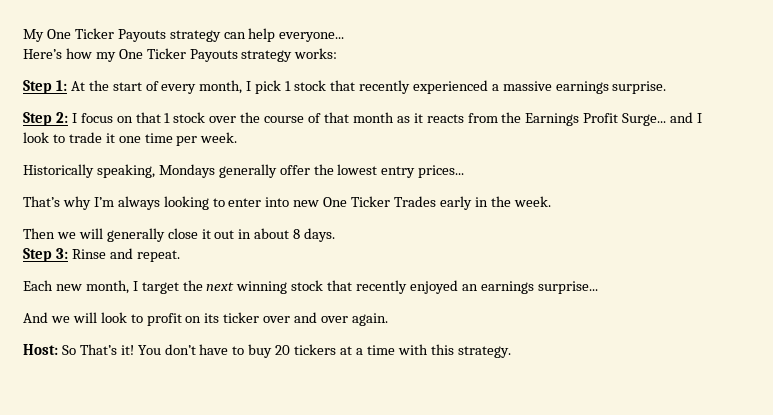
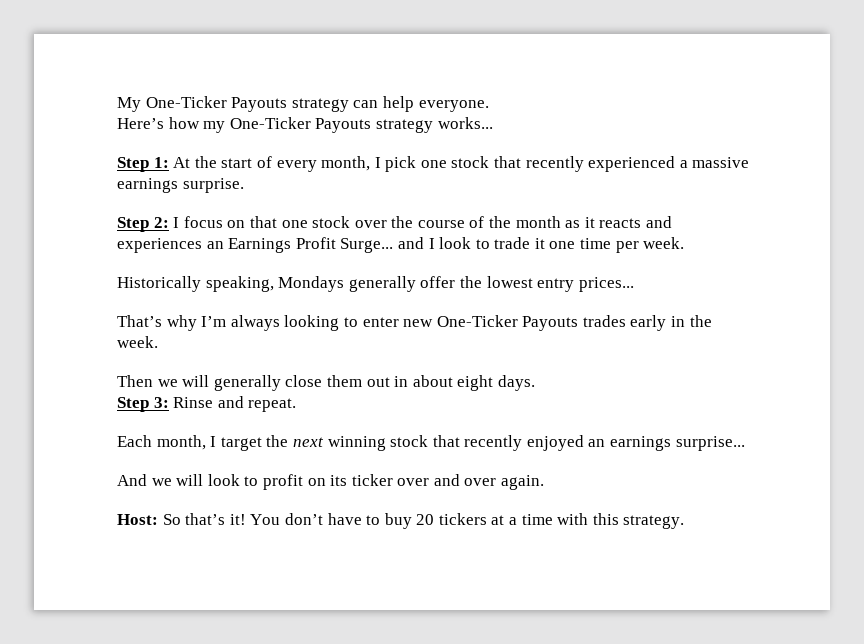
- My One Ticker Payouts strategy can help everyone...
+ My One-Ticker Payouts strategy can help everyone.
- Here’s how my One Ticker Payouts strategy works:
+ Here’s how my One-Ticker Payouts strategy works...
- Step 1: At the start of every month, I pick 1 stock that recently experienced a massive earnings surprise.
+ Step 1: At the start of every month, I pick one stock that recently experienced a massive earnings surprise.
- Step 2: I focus on that 1 stock over the course of that month as it reacts from the Earnings Profit Surge... and I look to trade it one time per week.
+ Step 2: I focus on that one stock over the course of the month as it reacts and experiences an Earnings Profit Surge... and I look to trade it one time per week.
- That’s why I’m always looking to enter into new One Ticker Trades early in the week.
+ That’s why I’m always looking to enter new One-Ticker Payouts trades early in the week.
- Then we will generally close it out in about 8 days.
+ Then we will generally close them out in about eight days.
- Each new month, I target the next winning stock that recently enjoyed an earnings surprise...
+ Each month, I target the next winning stock that recently enjoyed an earnings surprise...
- Host: So That’s it!
+ Host: So that’s it!

